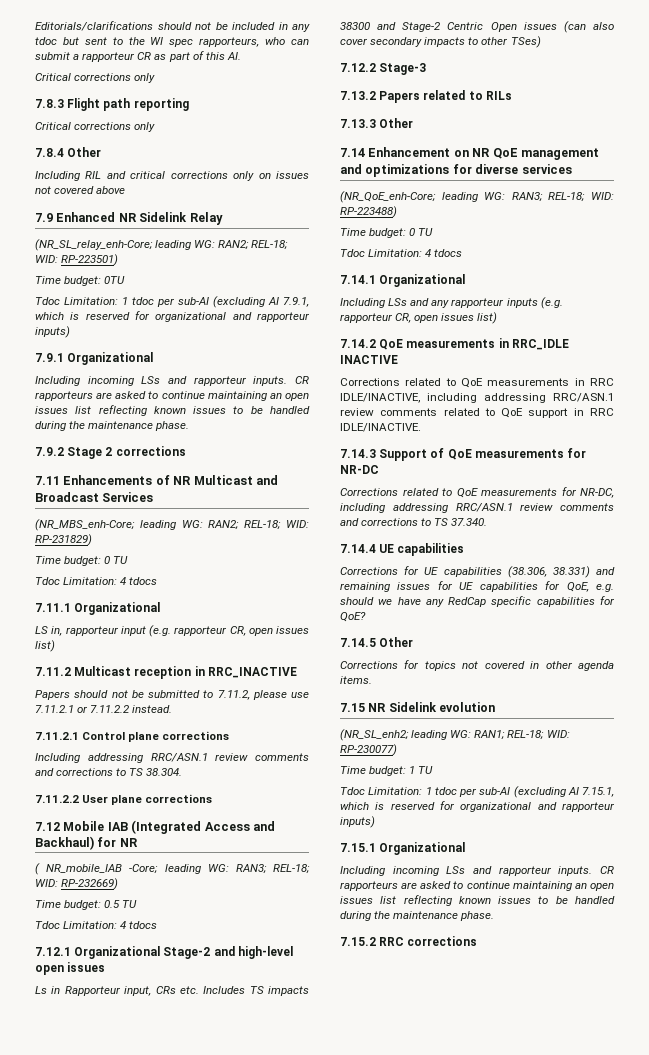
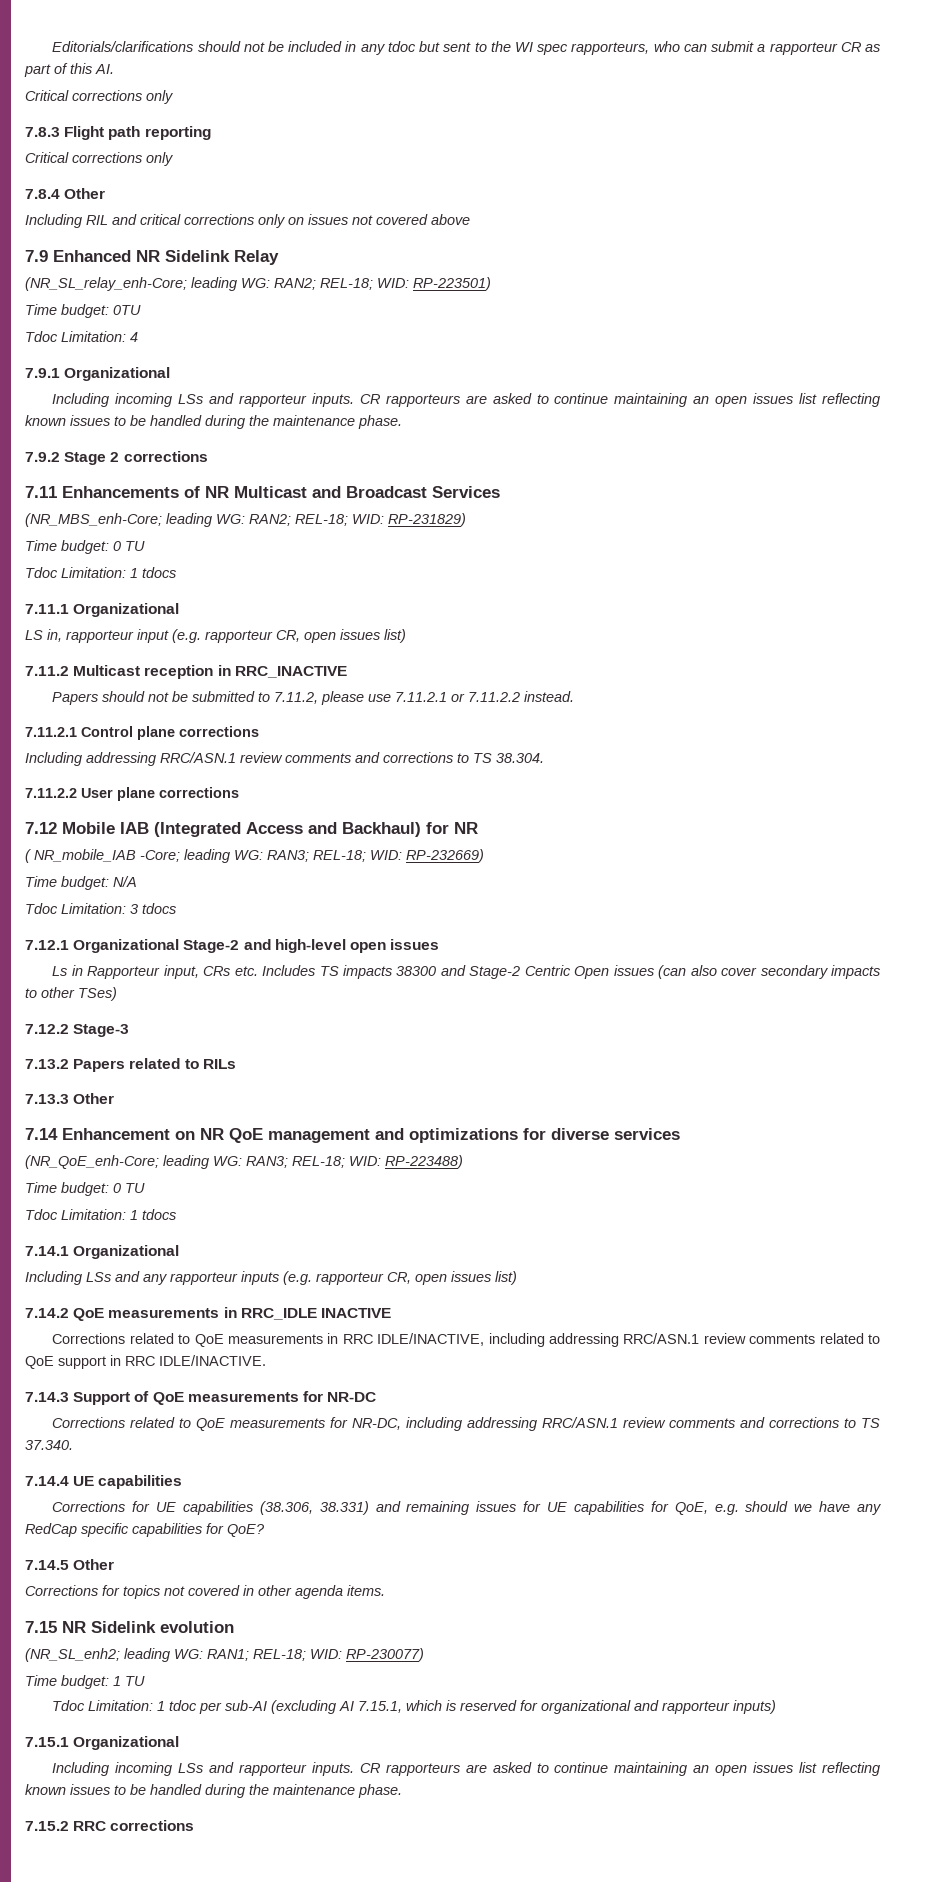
- Tdoc Limitation: 1 tdoc per sub-AI (excluding AI 7.9.1, which is reserved for organizational and rapporteur inputs)
+ Tdoc Limitation: 4
  (NR_MBS_enh-Core; leading WG: RAN2; REL-18; WID: RP-231829)
  Time budget: 0 TU
- Tdoc Limitation: 4 tdocs
+ Tdoc Limitation: 1 tdocs
- Time budget: 0.5 TU
- Tdoc Limitation: 4 tdocs
+ Time budget: N/A
+ Tdoc Limitation: 3 tdocs
  (NR_QoE_enh-Core; leading WG: RAN3; REL-18; WID: RP-223488)
  Time budget: 0 TU
- Tdoc Limitation: 4 tdocs
+ Tdoc Limitation: 1 tdocs

